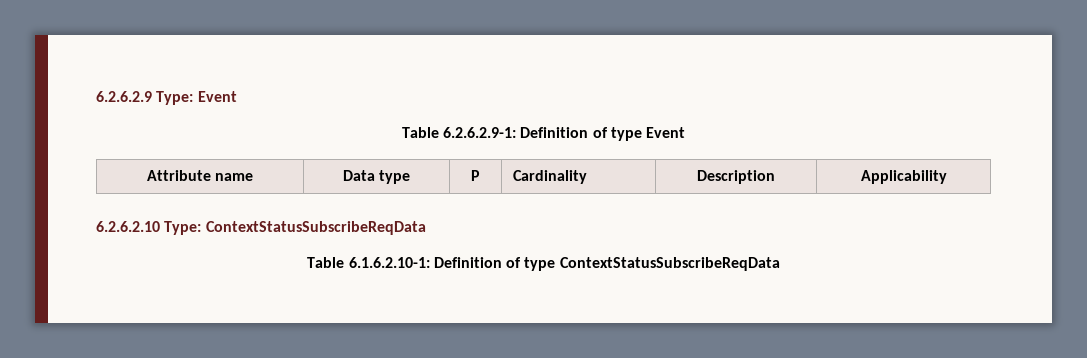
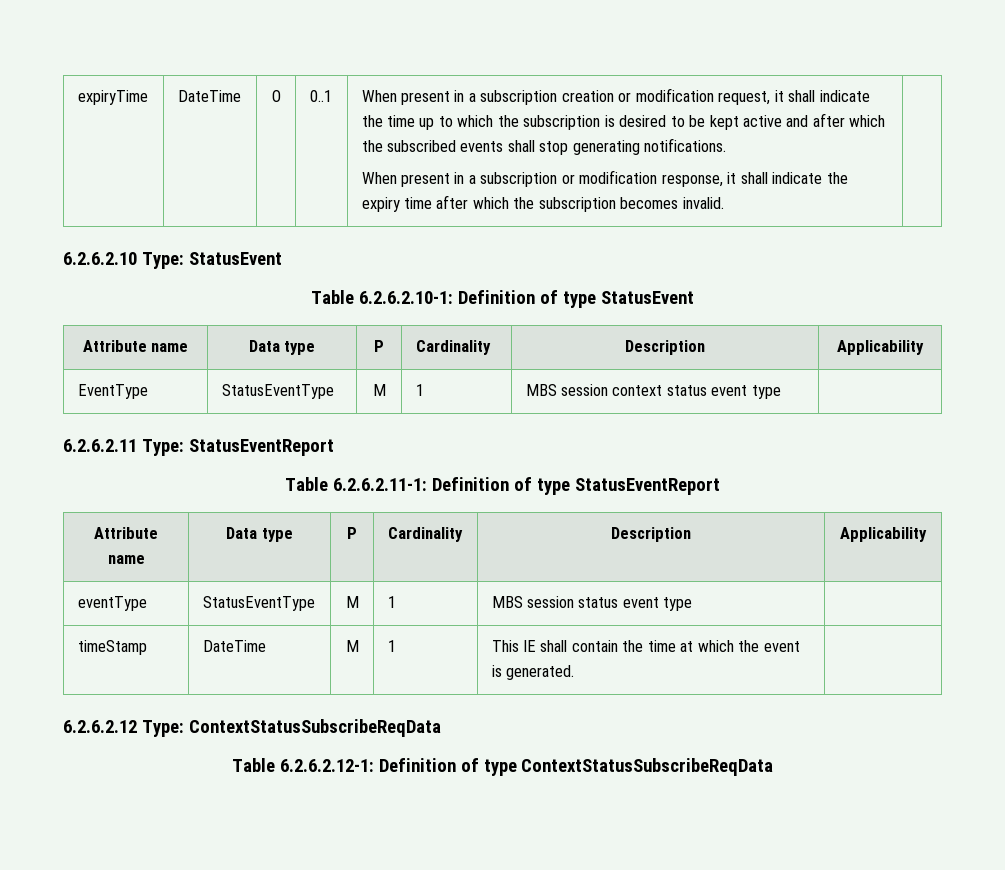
- 6.2.6.2.9 Type: Event
- Table 6.2.6.2.9-1: Definition of type Event
+ expiryTime | DateTime | O | 0..1 | When present in a subscription creation or modification request, it shall indicate the time up to which the subscription is desired to be kept active and after which the subscribed events shall stop generating notifications.
+ When present in a subscription or modification response, it shall indicate the expiry time after which the subscription becomes invalid. |
+ 6.2.6.2.10 Type: StatusEvent
+ Table 6.2.6.2.10-1: Definition of type StatusEvent
  Attribute name | Data type | P | Cardinality | Description | Applicability
- 6.2.6.2.10 Type: ContextStatusSubscribeReqData
+ EventType | StatusEventType | M | 1 | MBS session context status event type |
+ 6.2.6.2.11 Type: StatusEventReport
+ Table 6.2.6.2.11-1: Definition of type StatusEventReport
+ Attribute name | Data type | P | Cardinality | Description | Applicability
+ eventType | StatusEventType | M | 1 | MBS session status event type |
+ timeStamp | DateTime | M | 1 | This IE shall contain the time at which the event is generated. |
+ 6.2.6.2.12 Type: ContextStatusSubscribeReqData
- Table 6.1.6.2.10-1: Definition of type ContextStatusSubscribeReqData
+ Table 6.2.6.2.12-1: Definition of type ContextStatusSubscribeReqData

